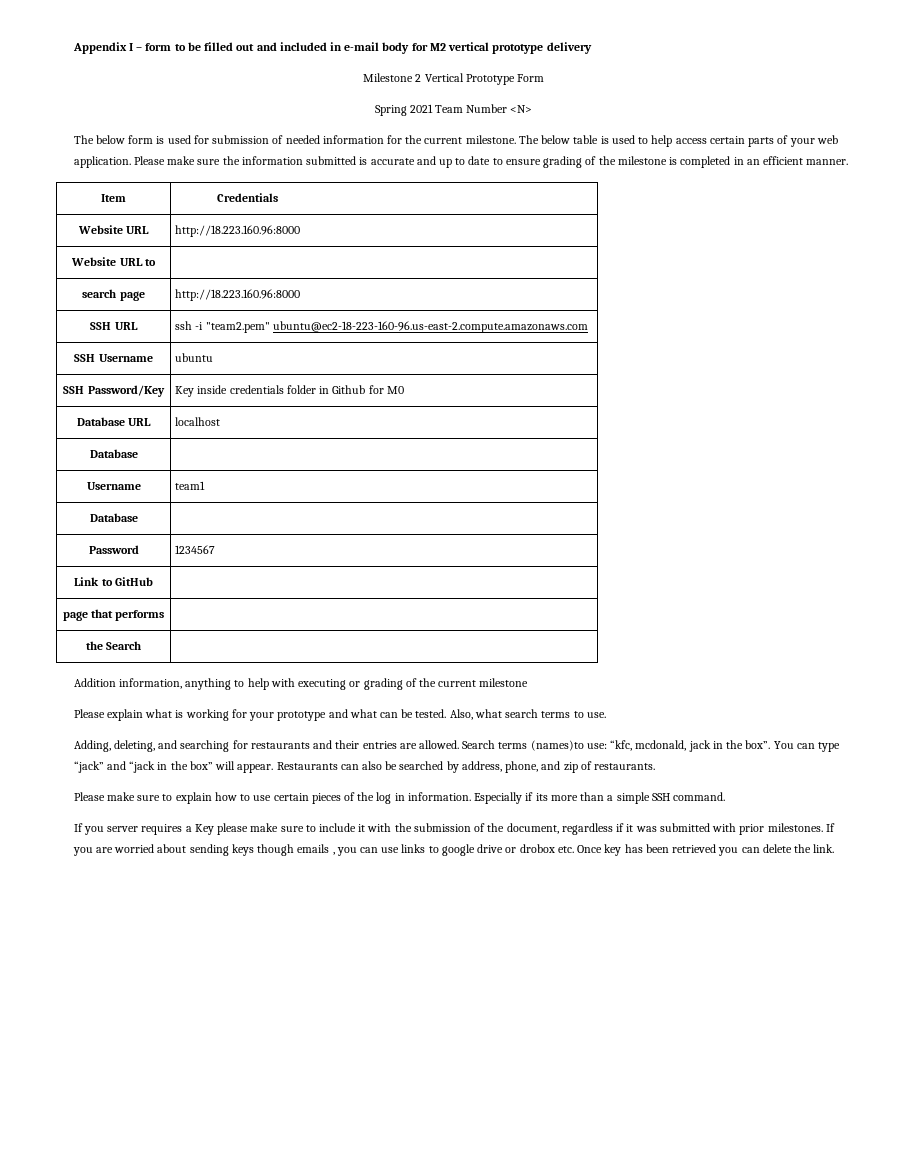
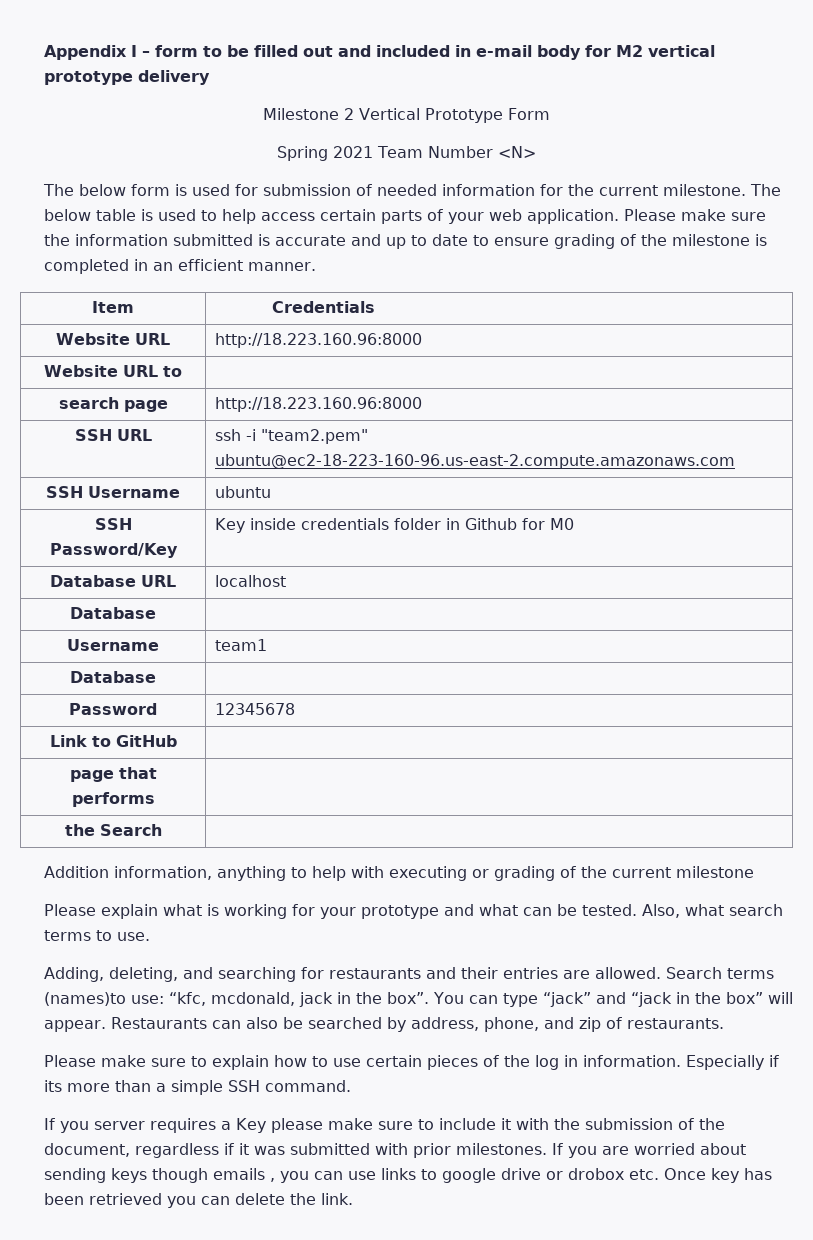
- Password | 1234567
+ Password | 12345678

